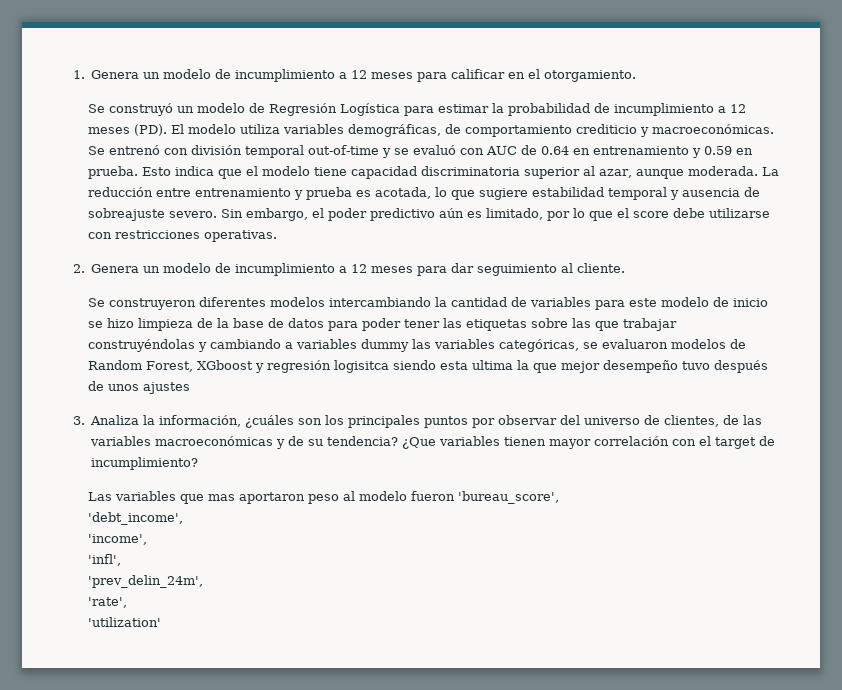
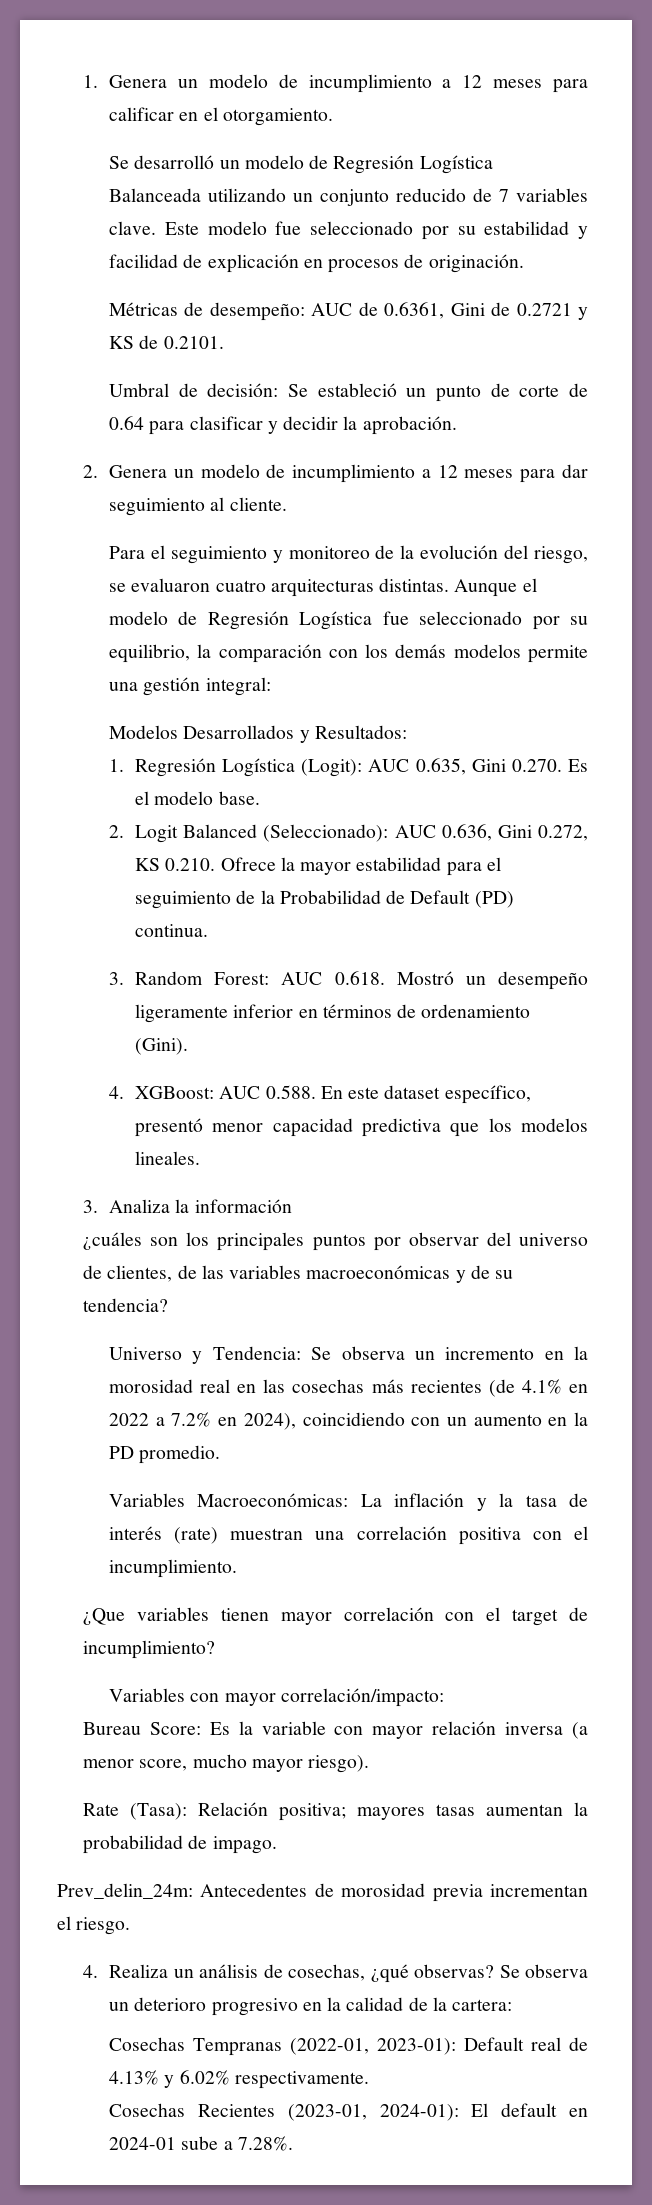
- Se construyó un modelo de Regresión Logística para estimar la probabilidad de incumplimiento a 12 meses (PD). El modelo utiliza variables demográficas, de comportamiento crediticio y macroeconómicas. Se entrenó con división temporal out-of-time y se evaluó con AUC de 0.64 en entrenamiento y 0.59 en prueba. Esto indica que el modelo tiene capacidad discriminatoria superior al azar, aunque moderada. La reducción entre entrenamiento y prueba es acotada, lo que sugiere estabilidad temporal y ausencia de sobreajuste severo. Sin embargo, el poder predictivo aún es limitado, por lo que el score debe utilizarse con restricciones operativas.
+ Se desarrolló un modelo de Regresión Logística Balanceada utilizando un conjunto reducido de 7 variables clave. Este modelo fue seleccionado por su estabilidad y facilidad de explicación en procesos de originación.
+ Métricas de desempeño: AUC de 0.6361, Gini de 0.2721 y KS de 0.2101.
+ Umbral de decisión: Se estableció un punto de corte de 0.64 para clasificar y decidir la aprobación.
- Se construyeron diferentes modelos intercambiando la cantidad de variables para este modelo de inicio se hizo limpieza de la base de datos para poder tener las etiquetas sobre las que trabajar construyéndolas y cambiando a variables dummy las variables categóricas, se evaluaron modelos de Random Forest, XGboost y regresión logisitca siendo esta ultima la que mejor desempeño tuvo después de unos ajustes
+ Para el seguimiento y monitoreo de la evolución del riesgo, se evaluaron cuatro arquitecturas distintas. Aunque el modelo de Regresión Logística fue seleccionado por su equilibrio, la comparación con los demás modelos permite una gestión integral:
+ Modelos Desarrollados y Resultados:
+ 1. Regresión Logística (Logit): AUC 0.635, Gini 0.270. Es el modelo base.
+ 2. Logit Balanced (Seleccionado): AUC 0.636, Gini 0.272, KS 0.210. Ofrece la mayor estabilidad para el seguimiento de la Probabilidad de Default (PD) continua.
+ 3. Random Forest: AUC 0.618. Mostró un desempeño ligeramente inferior en términos de ordenamiento (Gini).
+ 4. XGBoost: AUC 0.588. En este dataset específico, presentó menor capacidad predictiva que los modelos lineales.
- 3. Analiza la información, ¿cuáles son los principales puntos por observar del universo de clientes, de las variables macroeconómicas y de su tendencia? ¿Que variables tienen mayor correlación con el target de incumplimiento?
+ 3. Analiza la información
+ ¿cuáles son los principales puntos por observar del universo de clientes, de las variables macroeconómicas y de su tendencia?
+ Universo y Tendencia: Se observa un incremento en la morosidad real en las cosechas más recientes (de 4.1% en 2022 a 7.2% en 2024), coincidiendo con un aumento en la PD promedio.
+ Variables Macroeconómicas: La inflación y la tasa de interés (rate) muestran una correlación positiva con el incumplimiento.
+ ¿Que variables tienen mayor correlación con el target de incumplimiento?
- Las variables que mas aportaron peso al modelo fueron 'bureau_score',
- 'debt_income',
- 'income',
- 'infl',
- 'prev_delin_24m',
- 'rate',
- 'utilization'
+ Variables con mayor correlación/impacto:
+ Bureau Score: Es la variable con mayor relación inversa (a menor score, mucho mayor riesgo).
+ Rate (Tasa): Relación positiva; mayores tasas aumentan la probabilidad de impago.
+ Prev_delin_24m: Antecedentes de morosidad previa incrementan el riesgo.
+ 4. Realiza un análisis de cosechas, ¿qué observas? Se observa un deterioro progresivo en la calidad de la cartera:
+ Cosechas Tempranas (2022-01, 2023-01): Default real de 4.13% y 6.02% respectivamente.
+ Cosechas Recientes (2023-01, 2024-01): El default en 2024-01 sube a 7.28%.

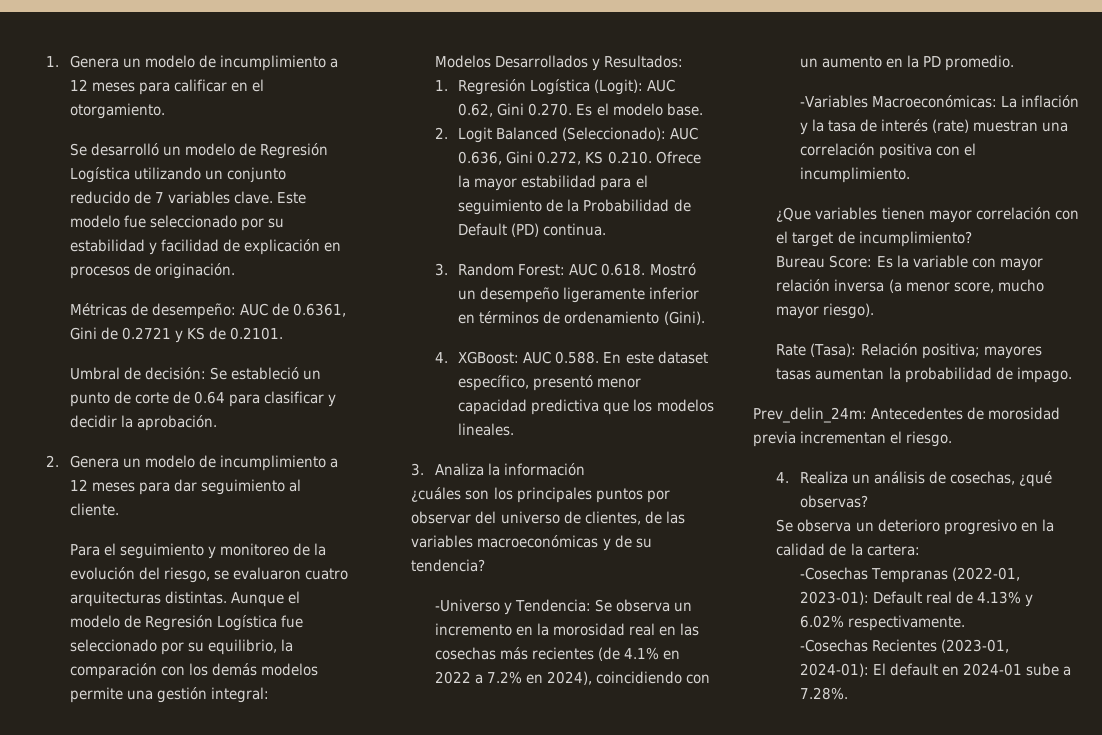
- Se desarrolló un modelo de Regresión Logística Balanceada utilizando un conjunto reducido de 7 variables clave.
+ Se desarrolló un modelo de Regresión Logística utilizando un conjunto reducido de 7 variables clave.
- 1. Regresión Logística (Logit): AUC 0.635, Gini 0.270. Es el modelo base.
+ 1. Regresión Logística (Logit): AUC 0.62, Gini 0.270. Es el modelo base.
- Universo y Tendencia: Se observa un incremento en la morosidad real en las cosechas más recientes (de 4.1% en 2022 a 7.2% en 2024), coincidiendo con un aumento en la PD promedio.
+ -Universo y Tendencia: Se observa un incremento en la morosidad real en las cosechas más recientes (de 4.1% en 2022 a 7.2% en 2024), coincidiendo con un aumento en la PD promedio.
- Variables Macroeconómicas: La inflación y la tasa de interés (rate) muestran una correlación positiva con el incumplimiento.
+ -Variables Macroeconómicas: La inflación y la tasa de interés (rate) muestran una correlación positiva con el incumplimiento.
- Variables con mayor correlación/impacto:
- 4. Realiza un análisis de cosechas, ¿qué observas? Se observa un deterioro progresivo en la calidad de la cartera:
+ 4. Realiza un análisis de cosechas, ¿qué observas?
+ Se observa un deterioro progresivo en la calidad de la cartera:
- Cosechas Tempranas (2022-01, 2023-01): Default real de 4.13% y 6.02% respectivamente.
+ -Cosechas Tempranas (2022-01, 2023-01): Default real de 4.13% y 6.02% respectivamente.
- Cosechas Recientes (2023-01, 2024-01): El default en 2024-01 sube a 7.28%.
+ -Cosechas Recientes (2023-01, 2024-01): El default en 2024-01 sube a 7.28%.

